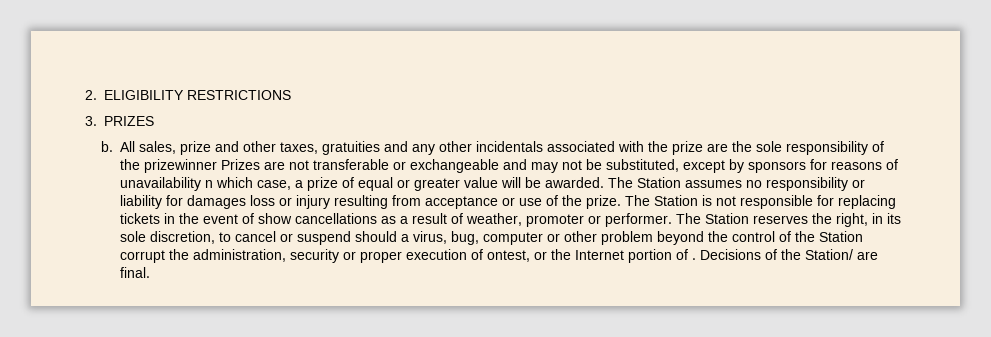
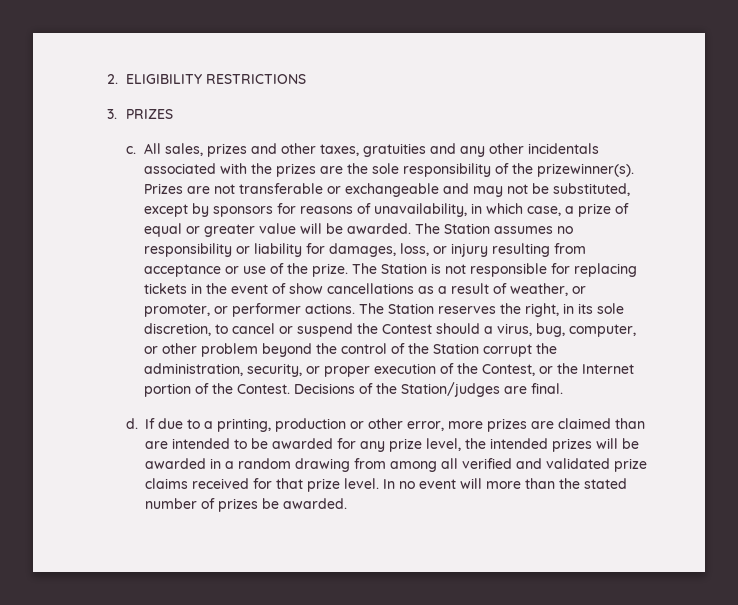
- b.
+ c.
- All sales, prize and other taxes, gratuities and any other incidentals associated with the prize are the sole responsibility of the prizewinner Prizes are not transferable or exchangeable and may not be substituted, except by sponsors for reasons of unavailability n which case, a prize of equal or greater value will be awarded.
+ All sales, prizes and other taxes, gratuities and any other incidentals associated with the prizes are the sole responsibility of the prizewinner(s). Prizes are not transferable or exchangeable and may not be substituted, except by sponsors for reasons of unavailability, in which case, a prize of equal or greater value will be awarded.
- The Station assumes no responsibility or liability for damages loss or injury resulting from acceptance or use of the prize.
+ The Station assumes no responsibility or liability for damages, loss, or injury resulting from acceptance or use of the prize.
- The Station is not responsible for replacing tickets in the event of show cancellations as a result of weather, promoter or performer.
+ The Station is not responsible for replacing tickets in the event of show cancellations as a result of weather, or promoter, or performer actions.
- The Station reserves the right, in its sole discretion, to cancel or suspend should a virus, bug, computer or other problem beyond the control of the Station corrupt the administration, security or proper execution of ontest, or the Internet portion of .
+ The Station reserves the right, in its sole discretion, to cancel or suspend the Contest should a virus, bug, computer, or other problem beyond the control of the Station corrupt the administration, security, or proper execution of the Contest, or the Internet portion of the Contest.
- Decisions of the Station/ are final.
+ Decisions of the Station/judges are final.
+ d. If due to a printing, production or other error, more prizes are claimed than are intended to be awarded for any prize level, the intended prizes will be awarded in a random drawing from among all verified and validated prize claims received for that prize level. In no event will more than the stated number of prizes be awarded.

